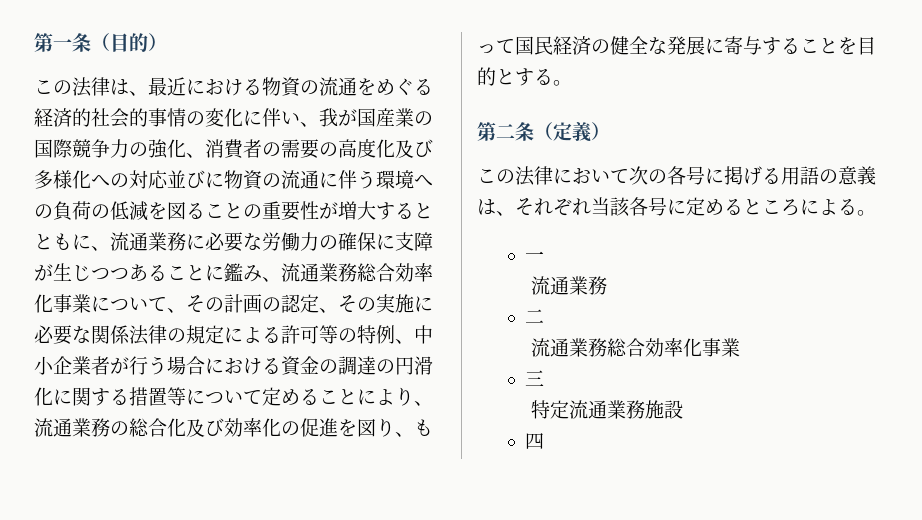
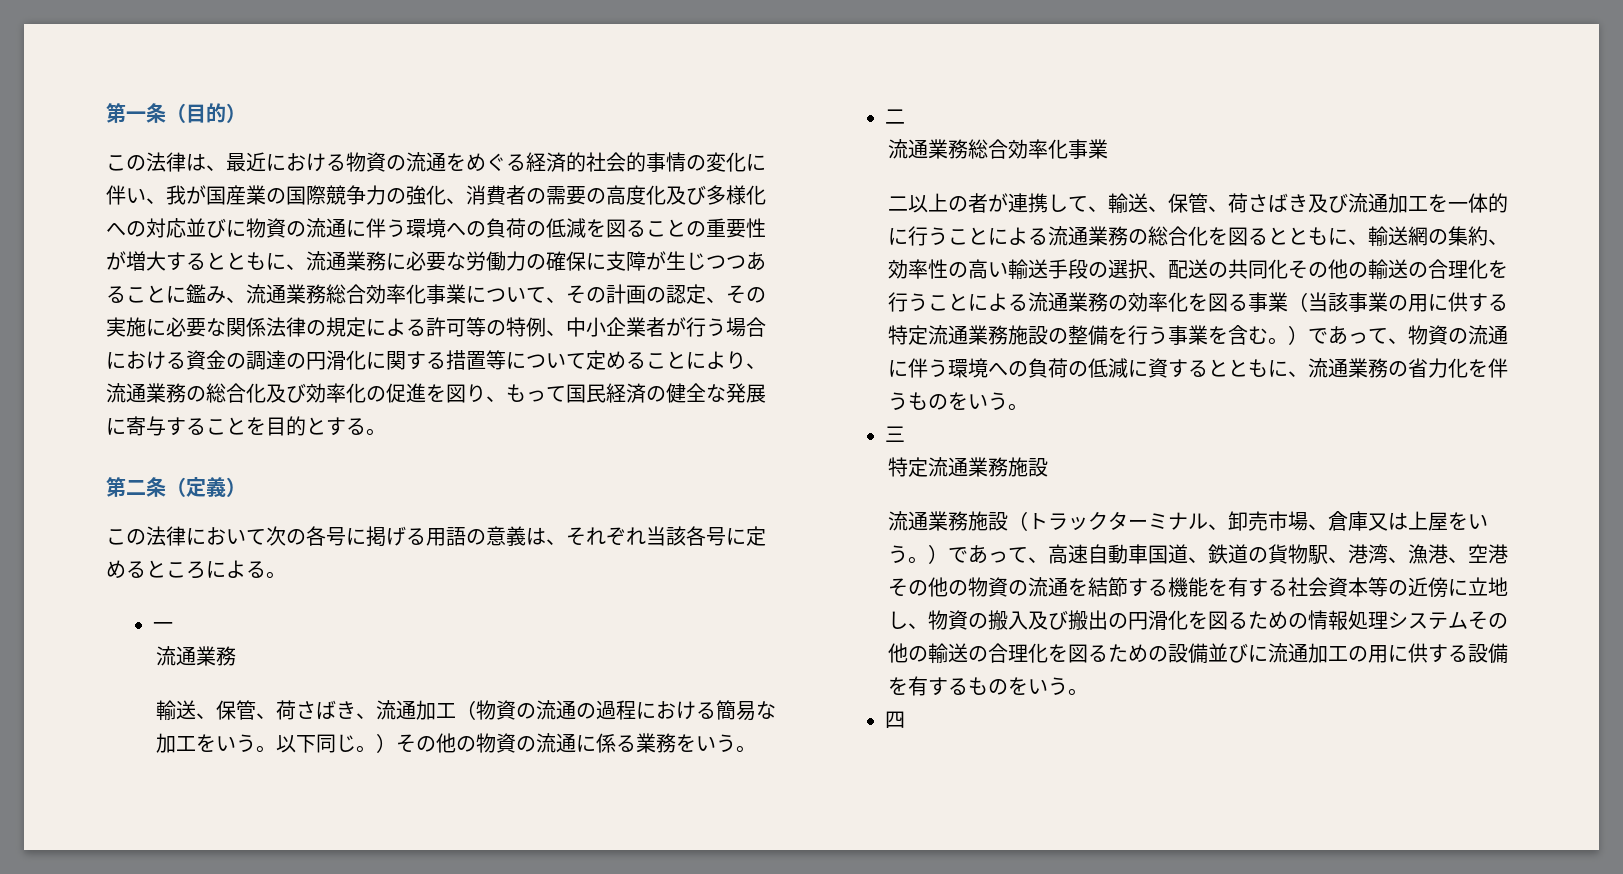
+ 輸送、保管、荷さばき、流通加工（物資の流通の過程における簡易な加工をいう。以下同じ。）その他の物資の流通に係る業務をいう。
+ 二以上の者が連携して、輸送、保管、荷さばき及び流通加工を一体的に行うことによる流通業務の総合化を図るとともに、輸送網の集約、効率性の高い輸送手段の選択、配送の共同化その他の輸送の合理化を行うことによる流通業務の効率化を図る事業（当該事業の用に供する特定流通業務施設の整備を行う事業を含む。）であって、物資の流通に伴う環境への負荷の低減に資するとともに、流通業務の省力化を伴うものをいう。
+ 流通業務施設（トラックターミナル、卸売市場、倉庫又は上屋をいう。）であって、高速自動車国道、鉄道の貨物駅、港湾、漁港、空港その他の物資の流通を結節する機能を有する社会資本等の近傍に立地し、物資の搬入及び搬出の円滑化を図るための情報処理システムその他の輸送の合理化を図るための設備並びに流通加工の用に供する設備を有するものをいう。

